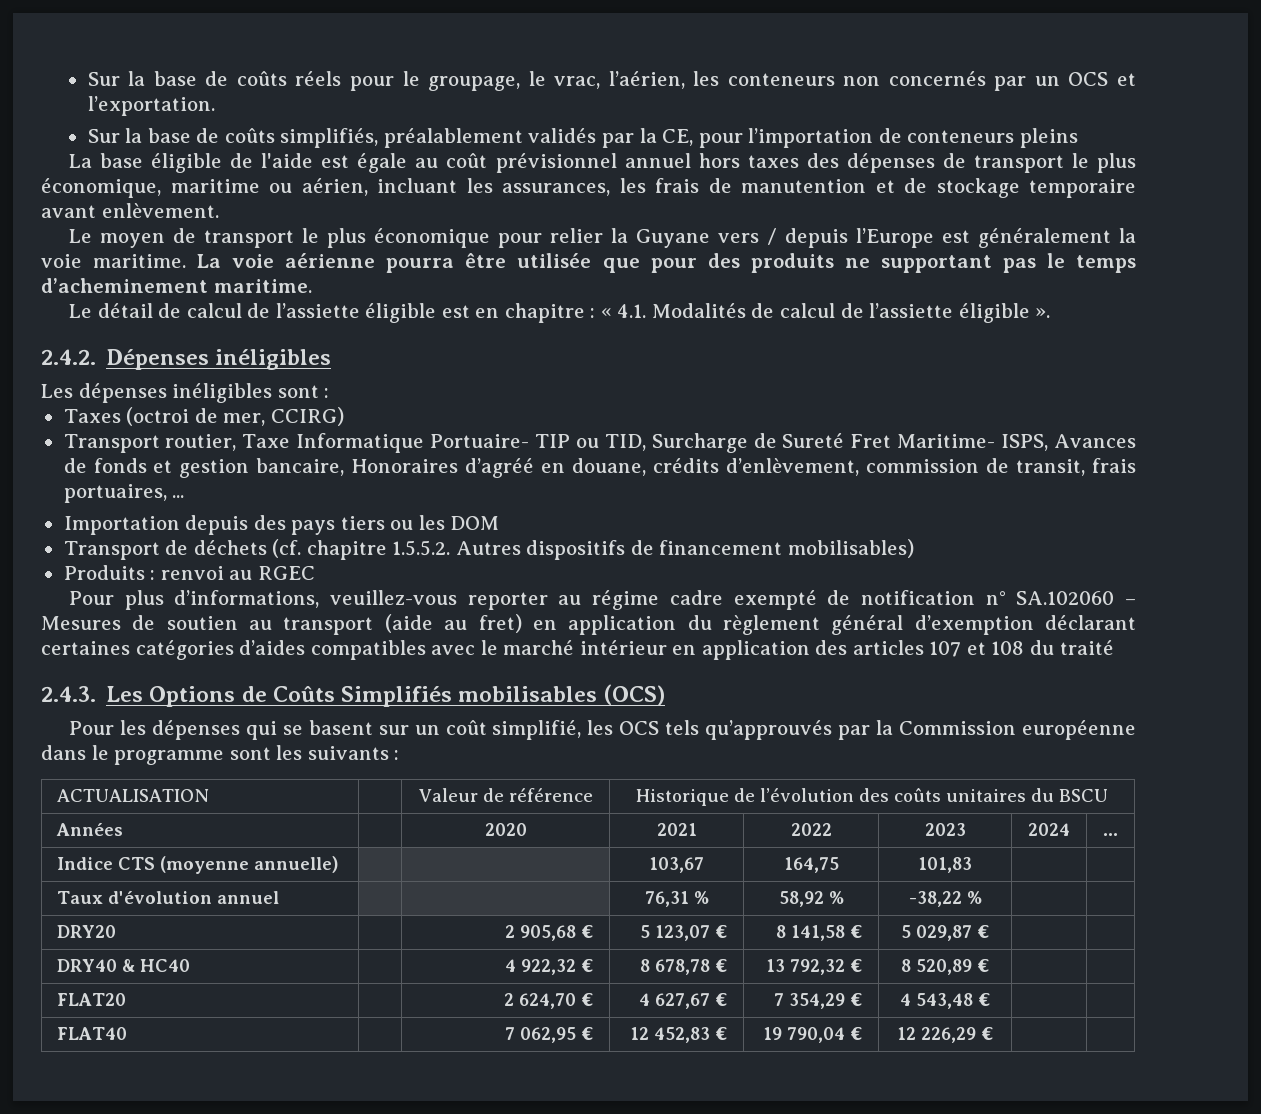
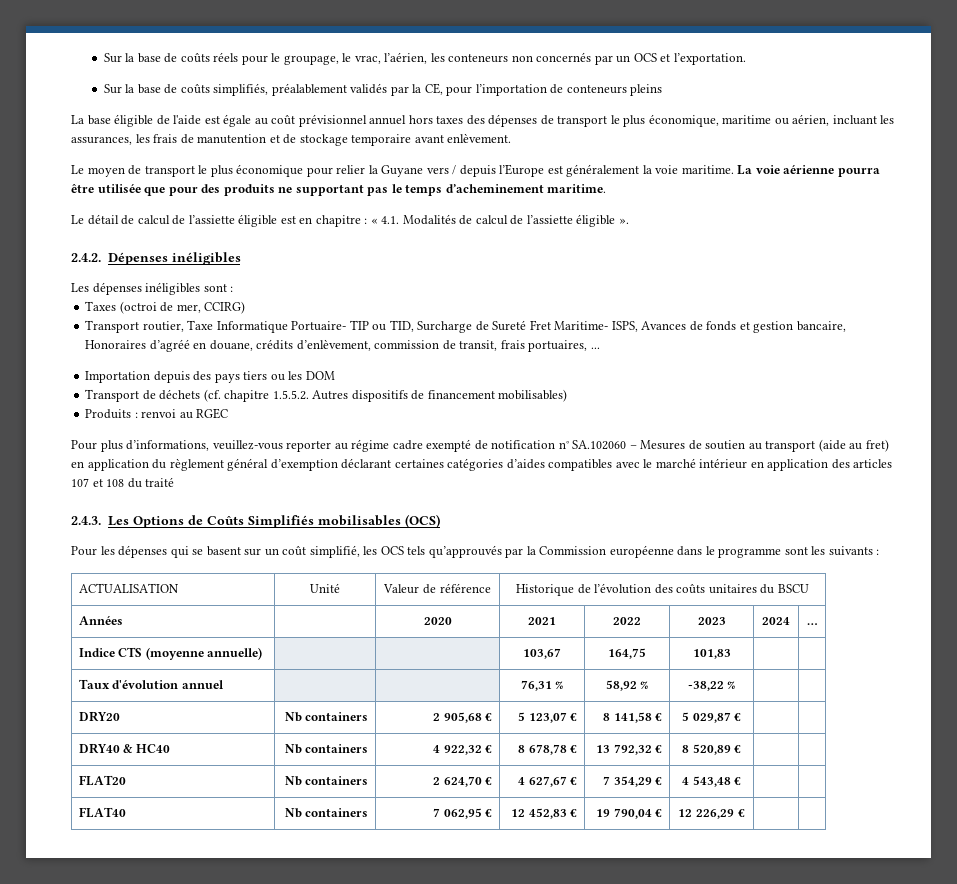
- ACTUALISATION | | Valeur de référence | Historique de l’évolution des coûts unitaires du BSCU
+ ACTUALISATION | Unité | Valeur de référence | Historique de l’évolution des coûts unitaires du BSCU
- DRY20 | | 2 905,68 € | 5 123,07 € | 8 141,58 € | 5 029,87 € | |
+ DRY20 | Nb containers | 2 905,68 € | 5 123,07 € | 8 141,58 € | 5 029,87 € | |
- DRY40 & HC40 | | 4 922,32 € | 8 678,78 € | 13 792,32 € | 8 520,89 € | |
+ DRY40 & HC40 | Nb containers | 4 922,32 € | 8 678,78 € | 13 792,32 € | 8 520,89 € | |
- FLAT20 | | 2 624,70 € | 4 627,67 € | 7 354,29 € | 4 543,48 € | |
+ FLAT20 | Nb containers | 2 624,70 € | 4 627,67 € | 7 354,29 € | 4 543,48 € | |
- FLAT40 | | 7 062,95 € | 12 452,83 € | 19 790,04 € | 12 226,29 € | |
+ FLAT40 | Nb containers | 7 062,95 € | 12 452,83 € | 19 790,04 € | 12 226,29 € | |

